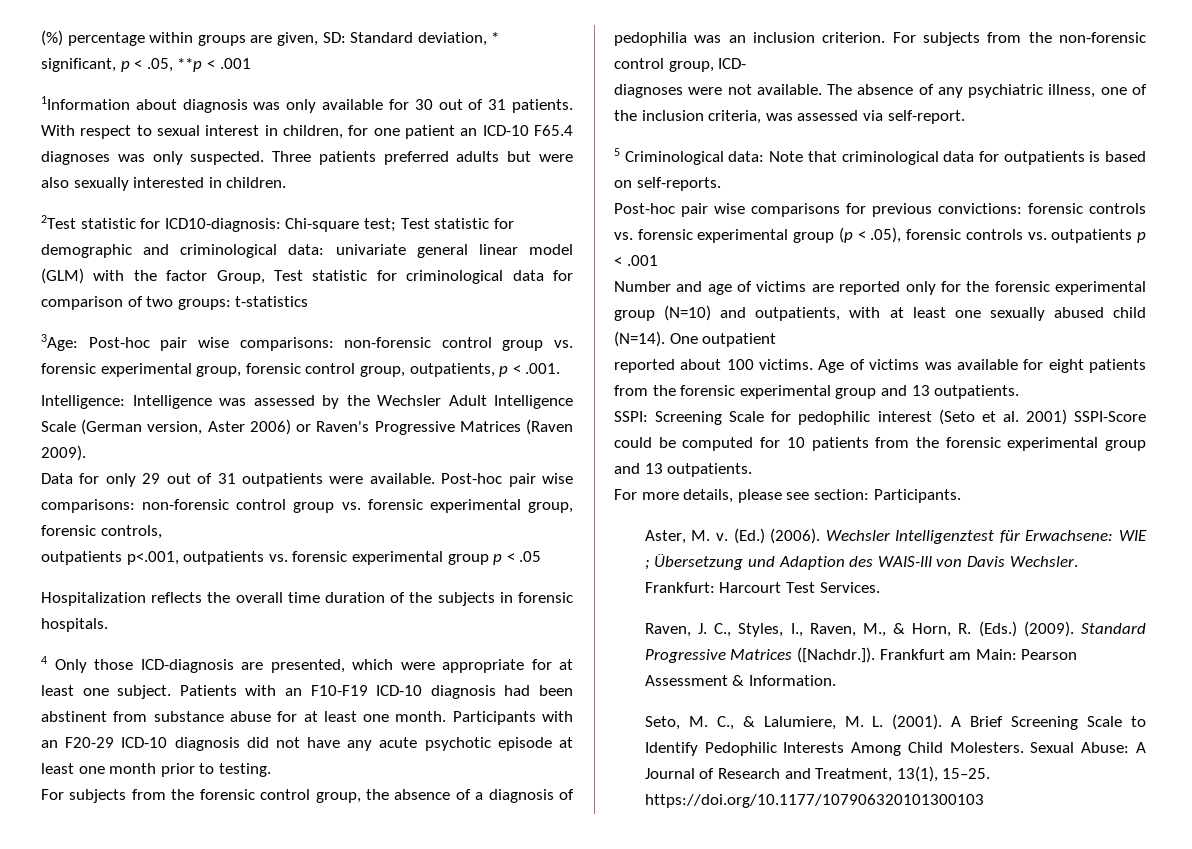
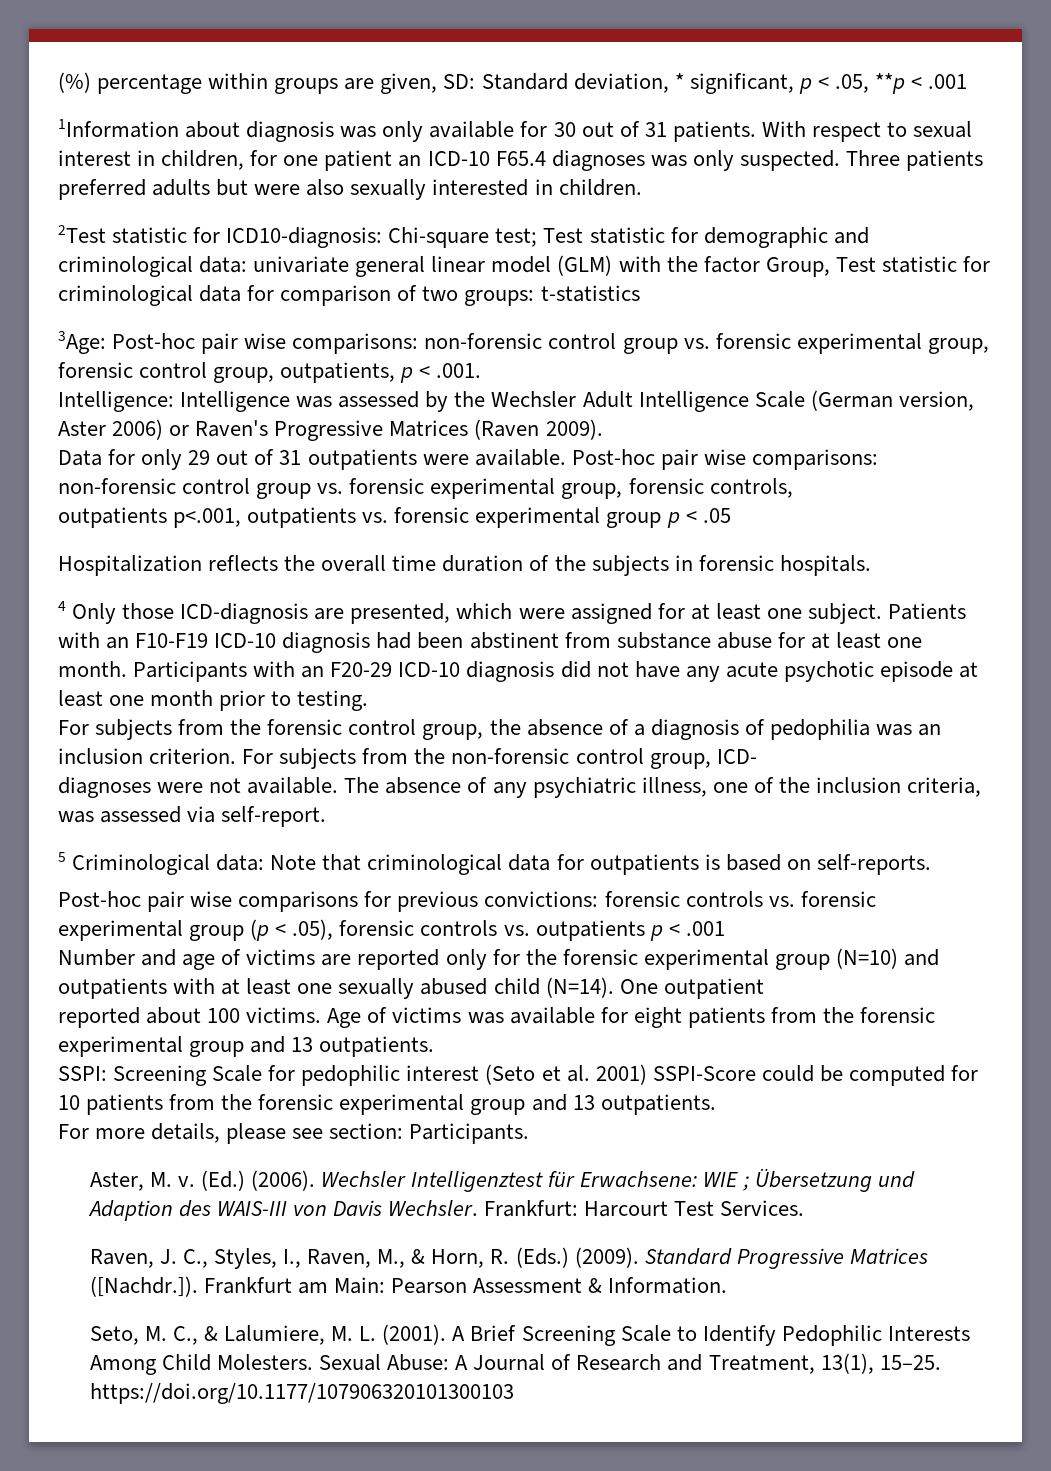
- 4 Only those ICD-diagnosis are presented, which were appropriate for at least one subject.
+ 4 Only those ICD-diagnosis are presented, which were assigned for at least one subject.
- Number and age of victims are reported only for the forensic experimental group (N=10) and outpatients, with at least one sexually abused child (N=14).
+ Number and age of victims are reported only for the forensic experimental group (N=10) and outpatients with at least one sexually abused child (N=14).

